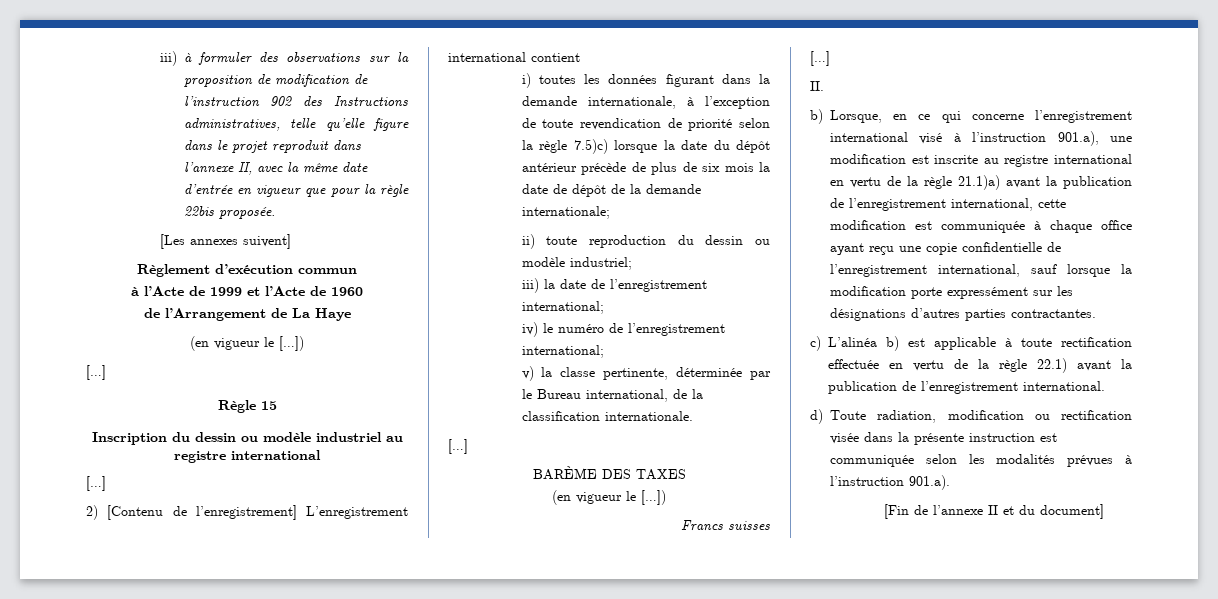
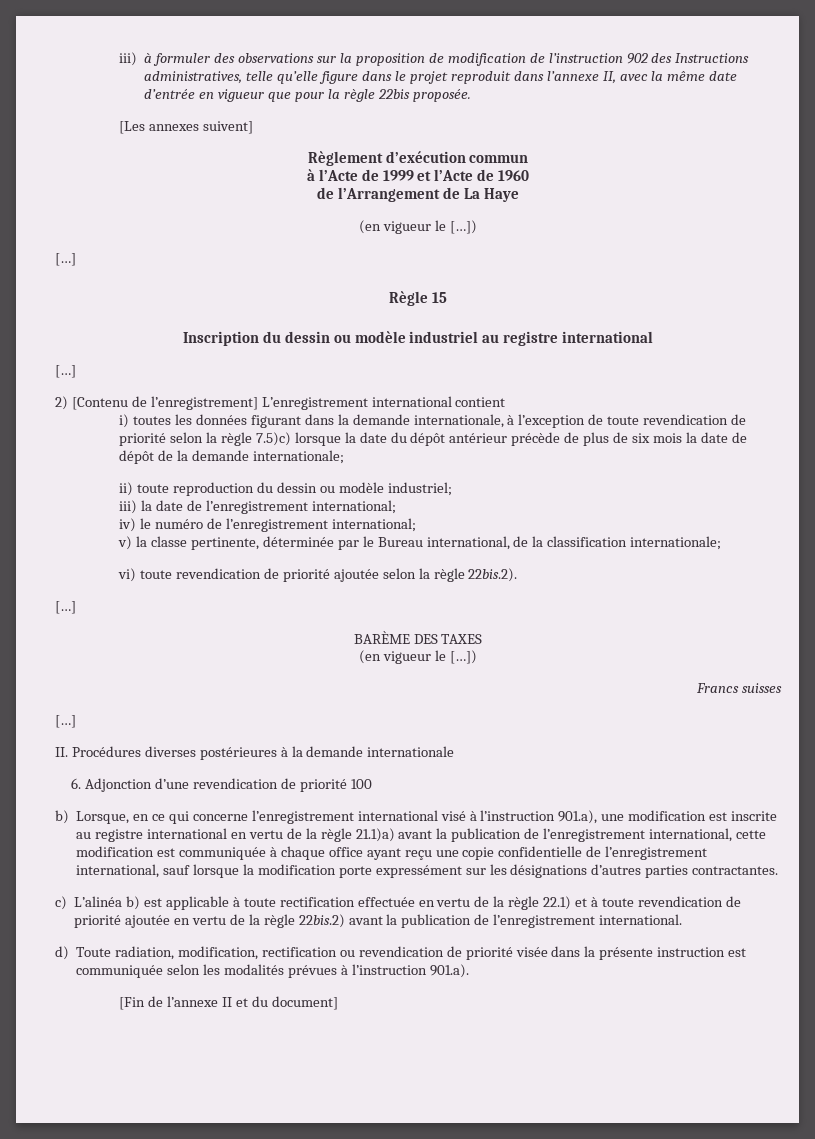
- v) la classe pertinente, déterminée par le Bureau international, de la classification internationale.
+ v) la classe pertinente, déterminée par le Bureau international, de la classification internationale;
+ vi) toute revendication de priorité ajoutée selon la règle 22bis.2).
- II.
+ II. Procédures diverses postérieures à la demande internationale
+ 6. Adjonction d’une revendication de priorité 100
- c) L’alinéa b) est applicable à toute rectification effectuée en vertu de la règle 22.1) avant la publication de l’enregistrement international.
+ c) L’alinéa b) est applicable à toute rectification effectuée en vertu de la règle 22.1) et à toute revendication de priorité ajoutée en vertu de la règle 22bis.2) avant la publication de l’enregistrement international.
- d) Toute radiation, modification ou rectification visée dans la présente instruction est communiquée selon les modalités prévues à l’instruction 901.a).
+ d) Toute radiation, modification, rectification ou revendication de priorité visée dans la présente instruction est communiquée selon les modalités prévues à l’instruction 901.a).

